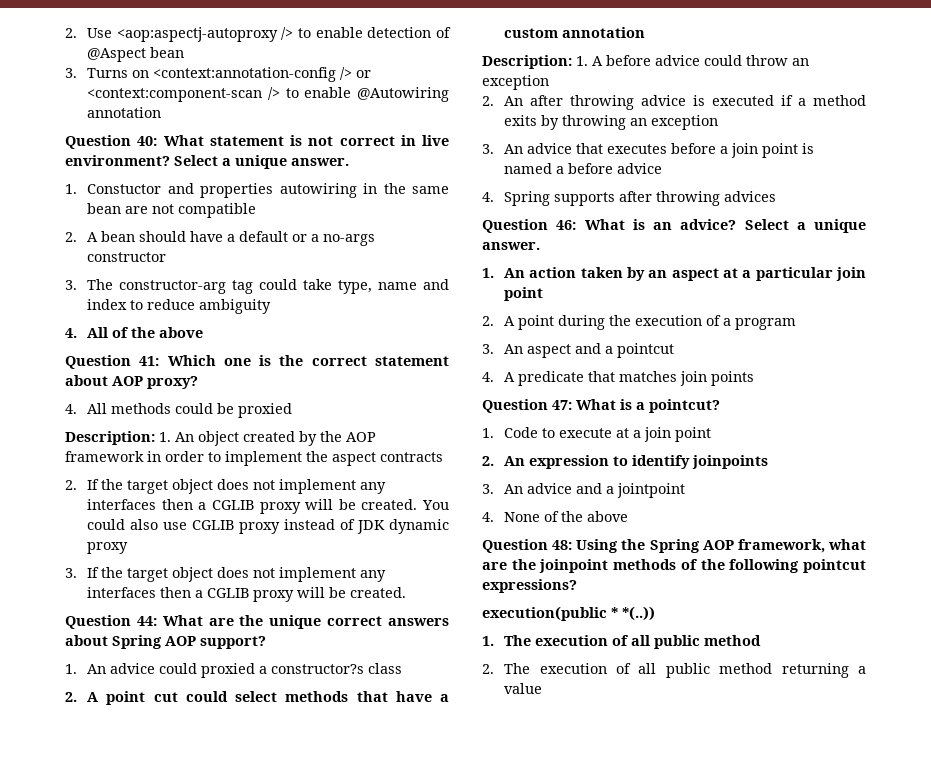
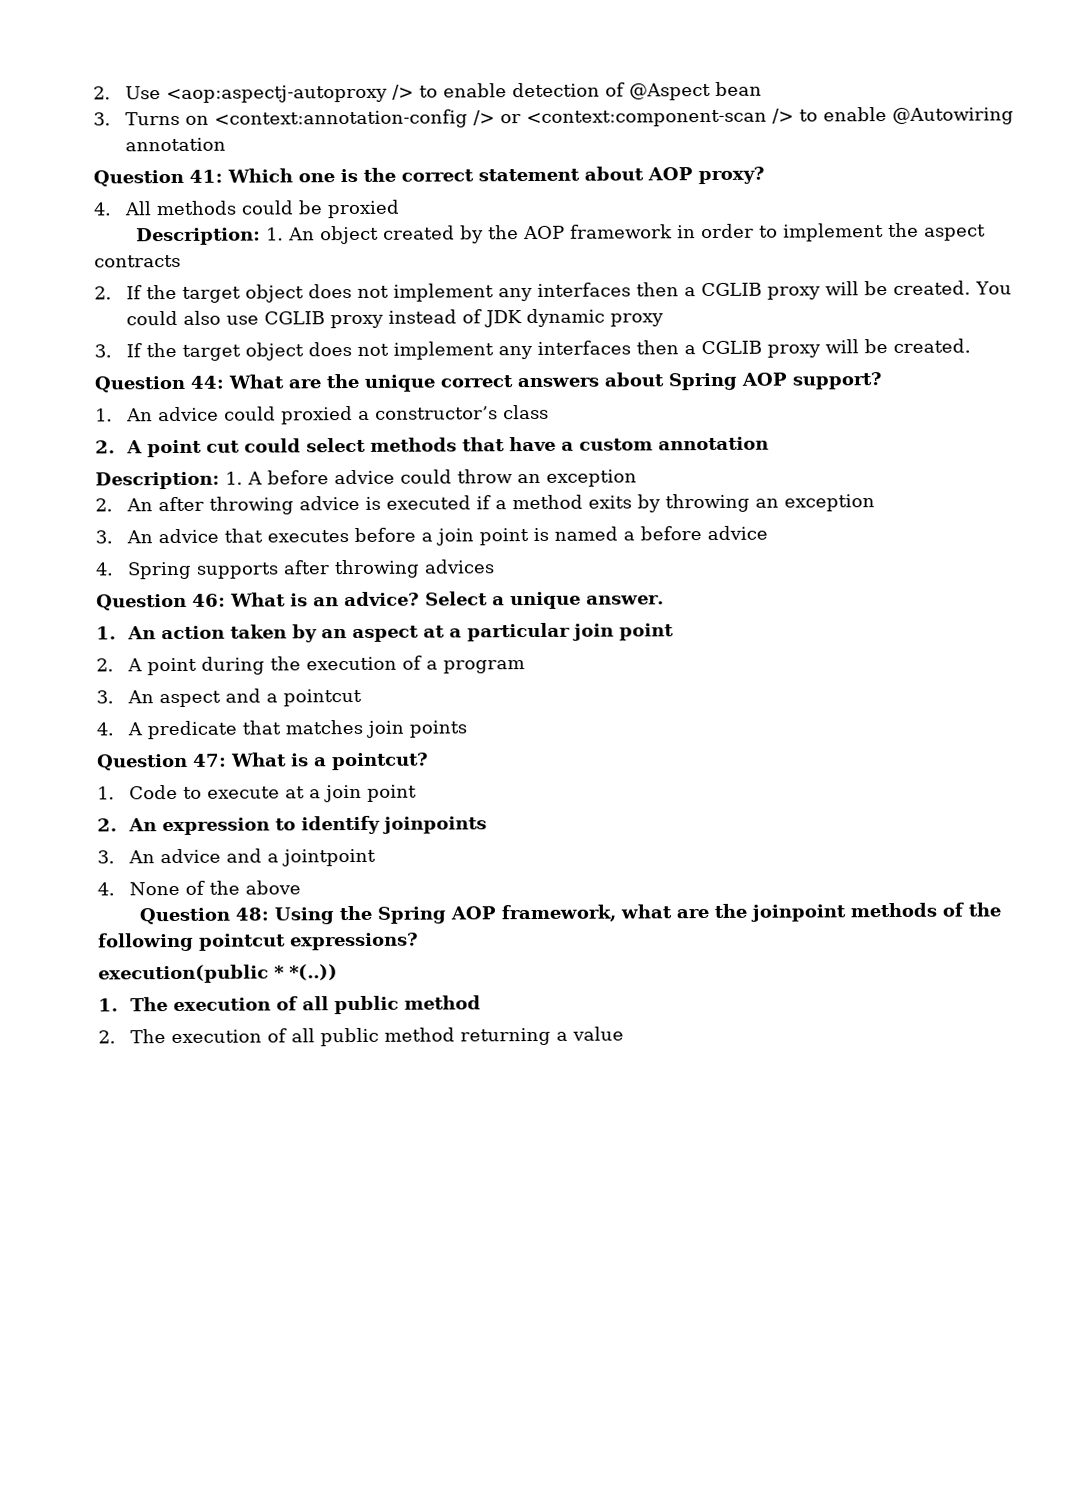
- Question 40: What statement is not correct in live environment? Select a unique answer.
- 1. Constuctor and properties autowiring in the same bean are not compatible
- 2. A bean should have a default or a no-args constructor
- 3. The constructor-arg tag could take type, name and index to reduce ambiguity
- 4. All of the above
- 1. An advice could proxied a constructor?s class
+ 1. An advice could proxied a constructor’s class

